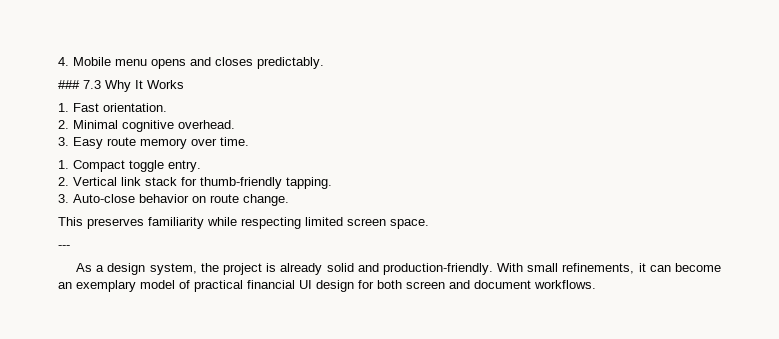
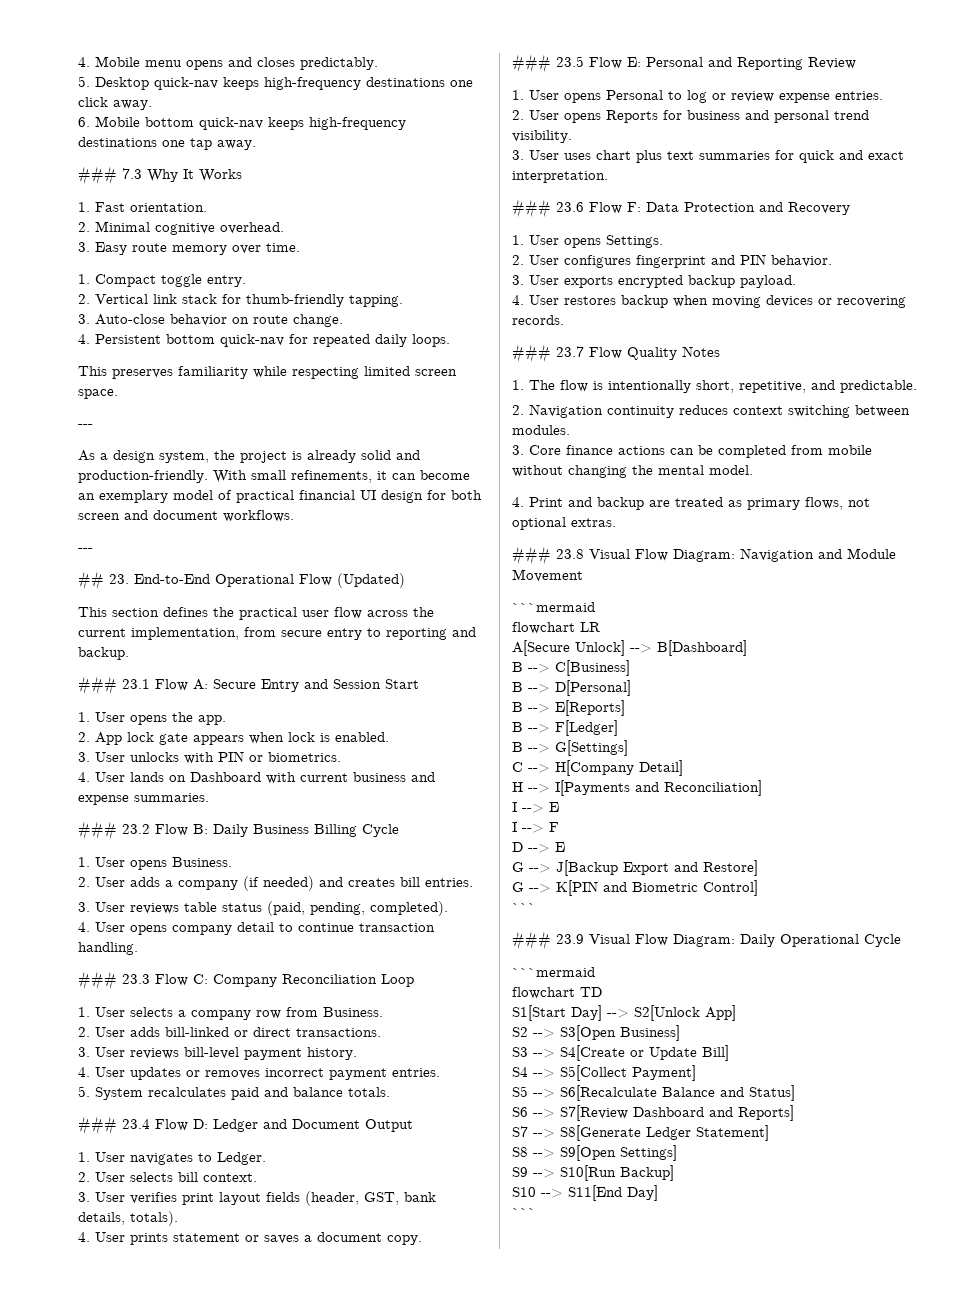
+ 5. Desktop quick-nav keeps high-frequency destinations one click away.
+ 6. Mobile bottom quick-nav keeps high-frequency destinations one tap away.
+ 4. Persistent bottom quick-nav for repeated daily loops.
  With small refinements, it can become an exemplary model of practical financial UI design for both screen and document workflows.
+ ---
+ ## 23. End-to-End Operational Flow (Updated)
+ This section defines the practical user flow across the current implementation, from secure entry to reporting and backup.
+ ### 23.1 Flow A: Secure Entry and Session Start
+ 1. User opens the app.
+ 2. App lock gate appears when lock is enabled.
+ 3. User unlocks with PIN or biometrics.
+ 4. User lands on Dashboard with current business and expense summaries.
+ ### 23.2 Flow B: Daily Business Billing Cycle
+ 1. User opens Business.
+ 2. User adds a company (if needed) and creates bill entries.
+ 3. User reviews table status (paid, pending, completed).
+ 4. User opens company detail to continue transaction handling.
+ ### 23.3 Flow C: Company Reconciliation Loop
+ 1. User selects a company row from Business.
+ 2. User adds bill-linked or direct transactions.
+ 3. User reviews bill-level payment history.
+ 4. User updates or removes incorrect payment entries.
+ 5. System recalculates paid and balance totals.
+ ### 23.4 Flow D: Ledger and Document Output
+ 1. User navigates to Ledger.
+ 2. User selects bill context.
+ 3. User verifies print layout fields (header, GST, bank details, totals).
+ 4. User prints statement or saves a document copy.
+ ### 23.5 Flow E: Personal and Reporting Review
+ 1. User opens Personal to log or review expense entries.
+ 2. User opens Reports for business and personal trend visibility.
+ 3. User uses chart plus text summaries for quick and exact interpretation.
+ ### 23.6 Flow F: Data Protection and Recovery
+ 1. User opens Settings.
+ 2. User configures fingerprint and PIN behavior.
+ 3. User exports encrypted backup payload.
+ 4. User restores backup when moving devices or recovering records.
+ ### 23.7 Flow Quality Notes
+ 1. The flow is intentionally short, repetitive, and predictable.
+ 2. Navigation continuity reduces context switching between modules.
+ 3. Core finance actions can be completed from mobile without changing the mental model.
+ 4. Print and backup are treated as primary flows, not optional extras.
+ ### 23.8 Visual Flow Diagram: Navigation and Module Movement
+ ```mermaid
+ flowchart LR
+ A[Secure Unlock] --> B[Dashboard]
+ B --> C[Business]
+ B --> D[Personal]
+ B --> E[Reports]
+ B --> F[Ledger]
+ B --> G[Settings]
+ C --> H[Company Detail]
+ H --> I[Payments and Reconciliation]
+ I --> E
+ I --> F
+ D --> E
+ G --> J[Backup Export and Restore]
+ G --> K[PIN and Biometric Control]
+ ```
+ ### 23.9 Visual Flow Diagram: Daily Operational Cycle
+ ```mermaid
+ flowchart TD
+ S1[Start Day] --> S2[Unlock App]
+ S2 --> S3[Open Business]
+ S3 --> S4[Create or Update Bill]
+ S4 --> S5[Collect Payment]
+ S5 --> S6[Recalculate Balance and Status]
+ S6 --> S7[Review Dashboard and Reports]
+ S7 --> S8[Generate Ledger Statement]
+ S8 --> S9[Open Settings]
+ S9 --> S10[Run Backup]
+ S10 --> S11[End Day]
+ ```

